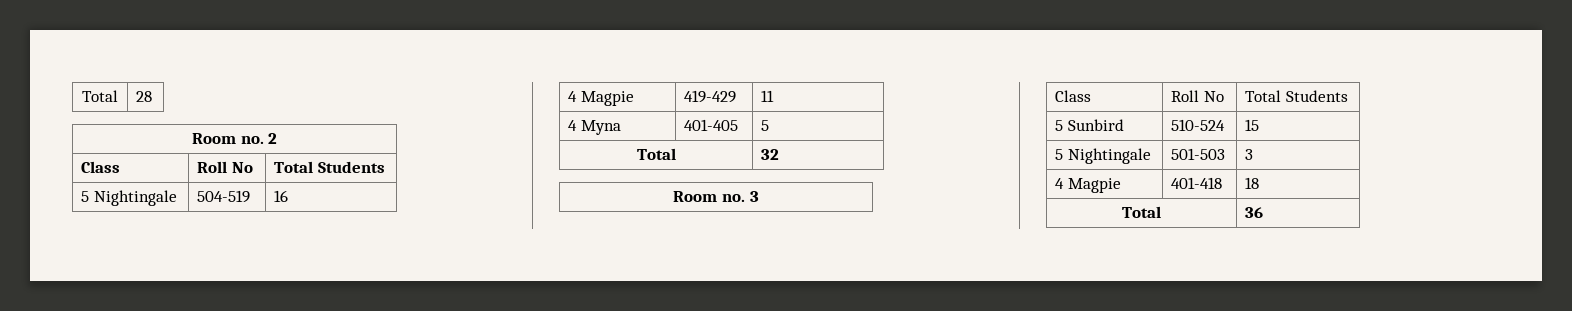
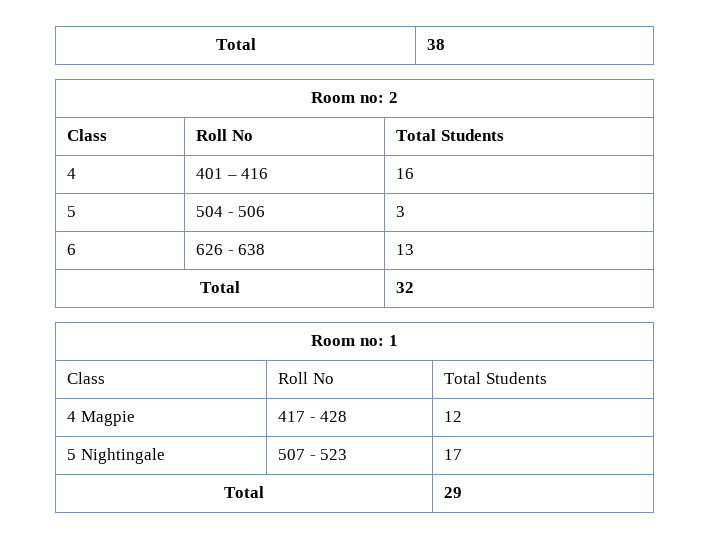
- Total | 28
- Room no. 2
+ Total | 38
+ Room no: 2
- 5 Nightingale | 504-519 | 16
- 4 Magpie | 419-429 | 11
- 4 Myna | 401-405 | 5
+ 4 | 401 – 416 | 16
+ 5 | 504 - 506 | 3
+ 6 | 626 - 638 | 13
- Room no. 3
+ Room no: 1
  Class | Roll No | Total Students
- 5 Sunbird | 510-524 | 15
- 5 Nightingale | 501-503 | 3
- 4 Magpie | 401-418 | 18
- Total | 36
+ 4 Magpie | 417 - 428 | 12
+ 5 Nightingale | 507 - 523 | 17
+ Total | 29

